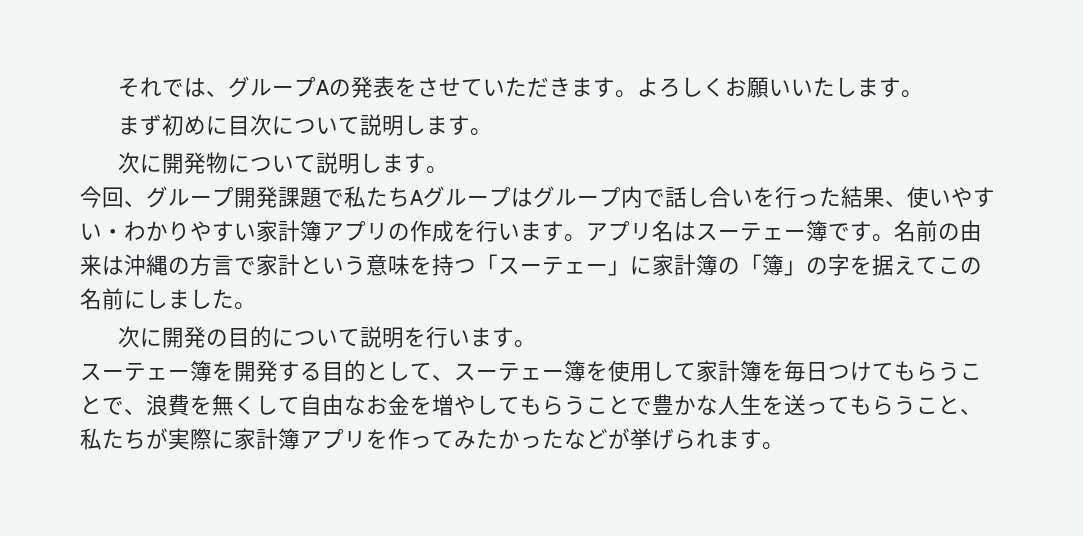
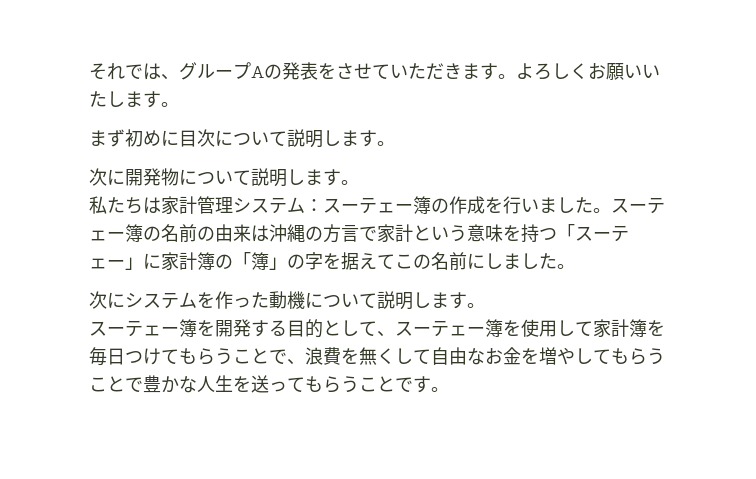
- 今回、グループ開発課題で私たちAグループはグループ内で話し合いを行った結果、使いやすい・わかりやすい家計簿アプリの作成を行います。アプリ名はスーテェー簿です。名前の由来は沖縄の方言で家計という意味を持つ「スーテェー」に家計簿の「簿」の字を据えてこの名前にしました。
+ 私たちは家計管理システム：スーテェー簿の作成を行いました。スーテェー簿の名前の由来は沖縄の方言で家計という意味を持つ「スーテェー」に家計簿の「簿」の字を据えてこの名前にしました。
- 次に開発の目的について説明を行います。
+ 次にシステムを作った動機について説明します。
- スーテェー簿を開発する目的として、スーテェー簿を使用して家計簿を毎日つけてもらうことで、浪費を無くして自由なお金を増やしてもらうことで豊かな人生を送ってもらうこと、私たちが実際に家計簿アプリを作ってみたかったなどが挙げられます。
+ スーテェー簿を開発する目的として、スーテェー簿を使用して家計簿を毎日つけてもらうことで、浪費を無くして自由なお金を増やしてもらうことで豊かな人生を送ってもらうことです。

